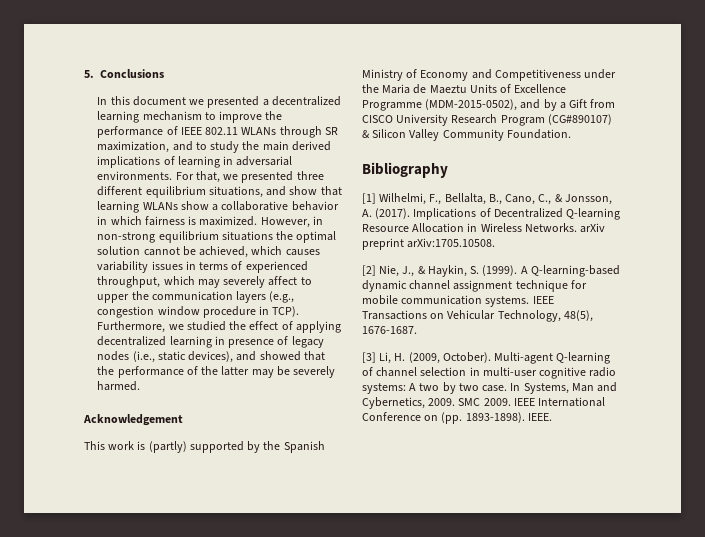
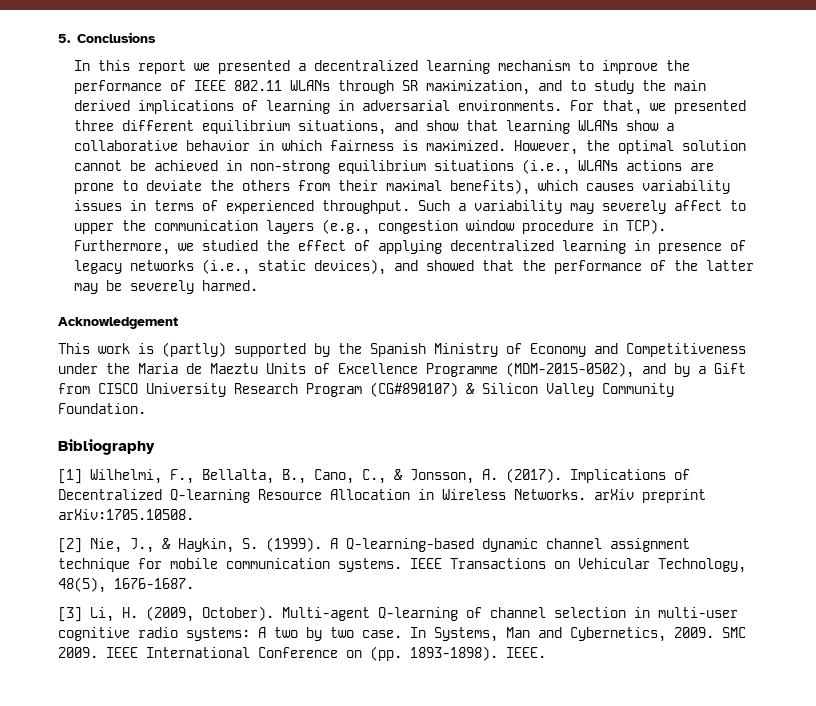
- In this document we presented a decentralized learning mechanism to improve the performance of IEEE 802.11 WLANs through SR maximization, and to study the main derived implications of learning in adversarial environments.
+ In this report we presented a decentralized learning mechanism to improve the performance of IEEE 802.11 WLANs through SR maximization, and to study the main derived implications of learning in adversarial environments.
- However, in non-strong equilibrium situations the optimal solution cannot be achieved, which causes variability issues in terms of experienced throughput, which may severely affect to upper the communication layers (e.g., congestion window procedure in TCP).
+ However, the optimal solution cannot be achieved in non-strong equilibrium situations (i.e., WLANs actions are prone to deviate the others from their maximal benefits), which causes variability issues in terms of experienced throughput. Such a variability may severely affect to upper the communication layers (e.g., congestion window procedure in TCP).
- Furthermore, we studied the effect of applying decentralized learning in presence of legacy nodes (i.e., static devices), and showed that the performance of the latter may be severely harmed.
+ Furthermore, we studied the effect of applying decentralized learning in presence of legacy networks (i.e., static devices), and showed that the performance of the latter may be severely harmed.

